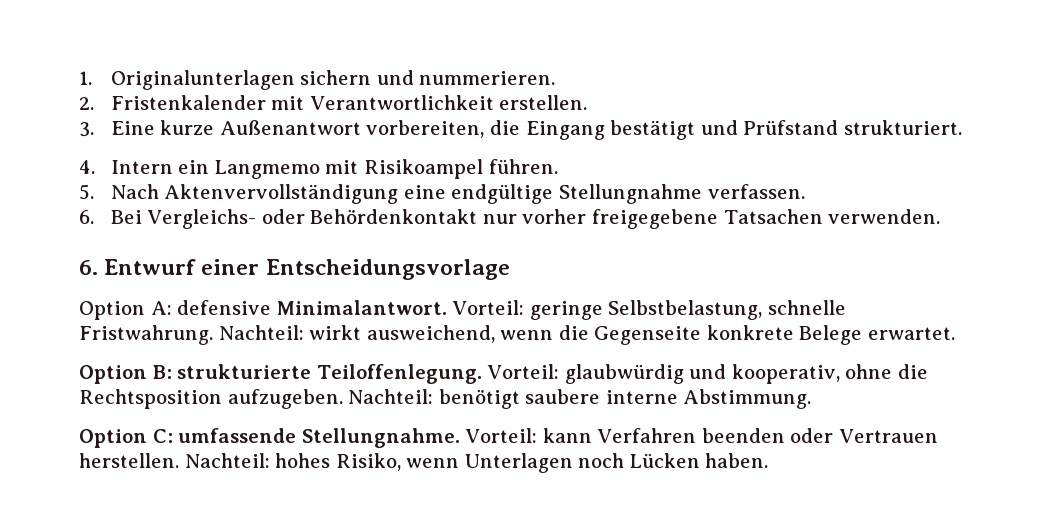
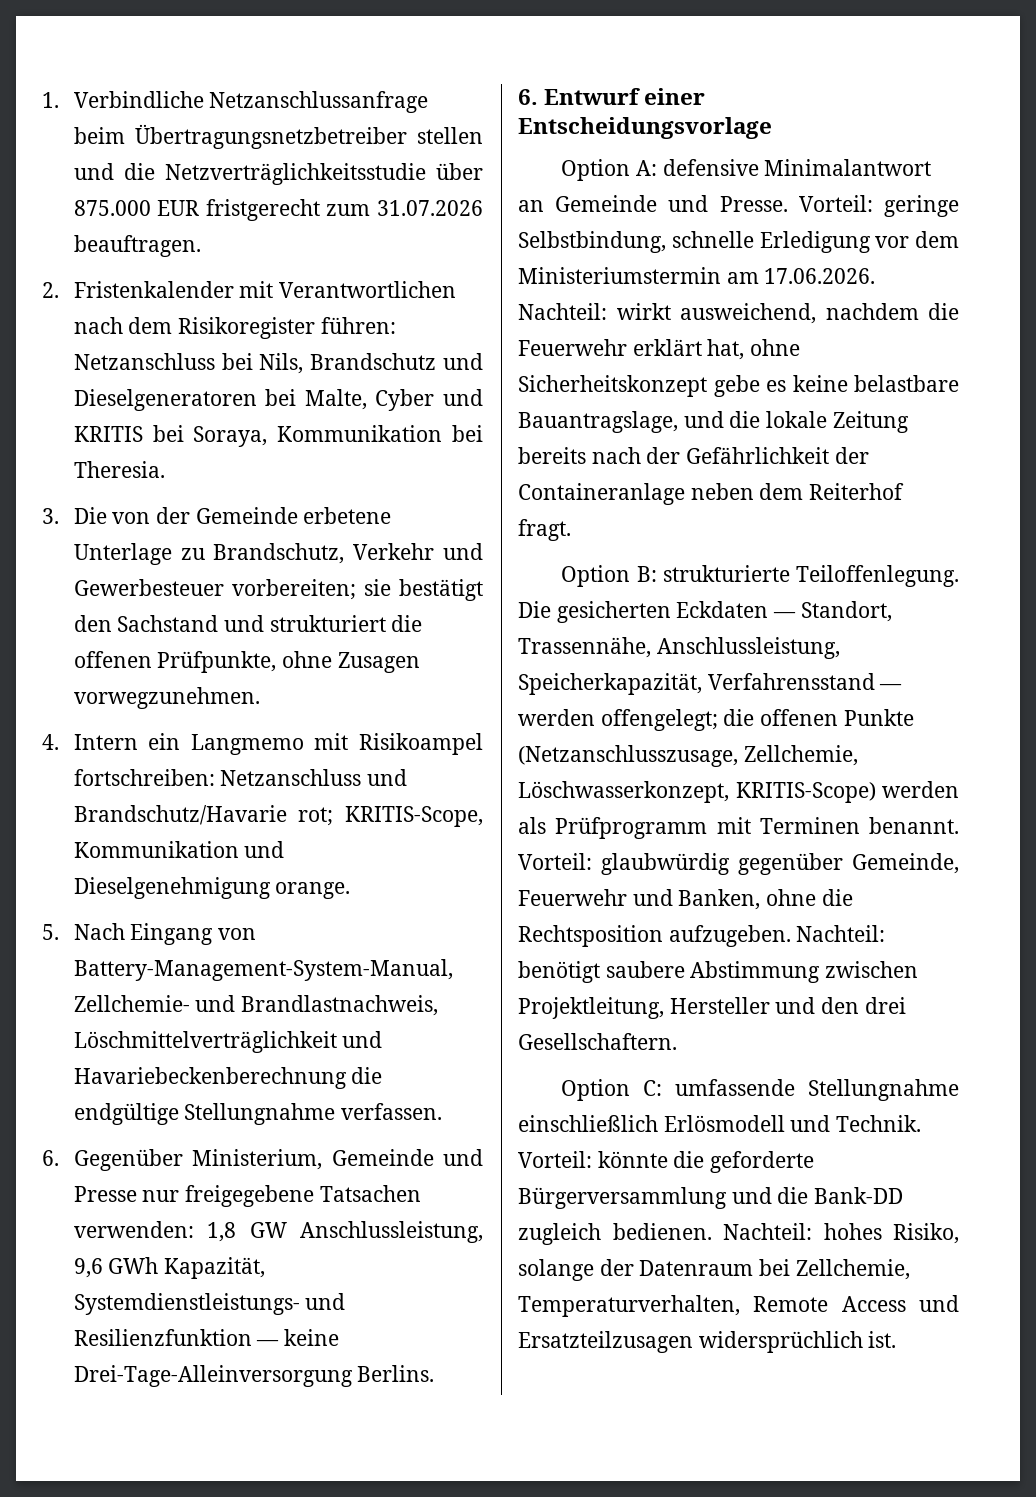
- 1. Originalunterlagen sichern und nummerieren.
- 2. Fristenkalender mit Verantwortlichkeit erstellen.
- 3. Eine kurze Außenantwort vorbereiten, die Eingang bestätigt und Prüfstand strukturiert.
+ 1. Verbindliche Netzanschlussanfrage beim Übertragungsnetzbetreiber stellen und die Netzverträglichkeitsstudie über 875.000 EUR fristgerecht zum 31.07.2026 beauftragen.
+ 2. Fristenkalender mit Verantwortlichen nach dem Risikoregister führen: Netzanschluss bei Nils, Brandschutz und Dieselgeneratoren bei Malte, Cyber und KRITIS bei Soraya, Kommunikation bei Theresia.
+ 3. Die von der Gemeinde erbetene Unterlage zu Brandschutz, Verkehr und Gewerbesteuer vorbereiten; sie bestätigt den Sachstand und strukturiert die offenen Prüfpunkte, ohne Zusagen vorwegzunehmen.
- 4. Intern ein Langmemo mit Risikoampel führen.
- 5. Nach Aktenvervollständigung eine endgültige Stellungnahme verfassen.
- 6. Bei Vergleichs- oder Behördenkontakt nur vorher freigegebene Tatsachen verwenden.
+ 4. Intern ein Langmemo mit Risikoampel fortschreiben: Netzanschluss und Brandschutz/Havarie rot; KRITIS-Scope, Kommunikation und Dieselgenehmigung orange.
+ 5. Nach Eingang von Battery-Management-System-Manual, Zellchemie- und Brandlastnachweis, Löschmittelverträglichkeit und Havariebeckenberechnung die endgültige Stellungnahme verfassen.
+ 6. Gegenüber Ministerium, Gemeinde und Presse nur freigegebene Tatsachen verwenden: 1,8 GW Anschlussleistung, 9,6 GWh Kapazität, Systemdienstleistungs- und Resilienzfunktion — keine Drei-Tage-Alleinversorgung Berlins.
- Option A: defensive Minimalantwort. Vorteil: geringe Selbstbelastung, schnelle Fristwahrung. Nachteil: wirkt ausweichend, wenn die Gegenseite konkrete Belege erwartet.
- Option B: strukturierte Teiloffenlegung. Vorteil: glaubwürdig und kooperativ, ohne die Rechtsposition aufzugeben.
+ Option A: defensive Minimalantwort an Gemeinde und Presse. Vorteil: geringe Selbstbindung, schnelle Erledigung vor dem Ministeriumstermin am 17.06.2026. Nachteil: wirkt ausweichend, nachdem die Feuerwehr erklärt hat, ohne Sicherheitskonzept gebe es keine belastbare Bauantragslage, und die lokale Zeitung bereits nach der Gefährlichkeit der Containeranlage neben dem Reiterhof fragt.
+ Option B: strukturierte Teiloffenlegung. Die gesicherten Eckdaten — Standort, Trassennähe, Anschlussleistung, Speicherkapazität, Verfahrensstand — werden offengelegt; die offenen Punkte (Netzanschlusszusage, Zellchemie, Löschwasserkonzept, KRITIS-Scope) werden als Prüfprogramm mit Terminen benannt. Vorteil: glaubwürdig gegenüber Gemeinde, Feuerwehr und Banken, ohne die Rechtsposition aufzugeben.
- Nachteil: benötigt saubere interne Abstimmung.
- Option C: umfassende Stellungnahme. Vorteil: kann Verfahren beenden oder Vertrauen herstellen. Nachteil: hohes Risiko, wenn Unterlagen noch Lücken haben.
+ Nachteil: benötigt saubere Abstimmung zwischen Projektleitung, Hersteller und den drei Gesellschaftern.
+ Option C: umfassende Stellungnahme einschließlich Erlösmodell und Technik. Vorteil: könnte die geforderte Bürgerversammlung und die Bank-DD zugleich bedienen. Nachteil: hohes Risiko, solange der Datenraum bei Zellchemie, Temperaturverhalten, Remote Access und Ersatzteilzusagen widersprüchlich ist.

